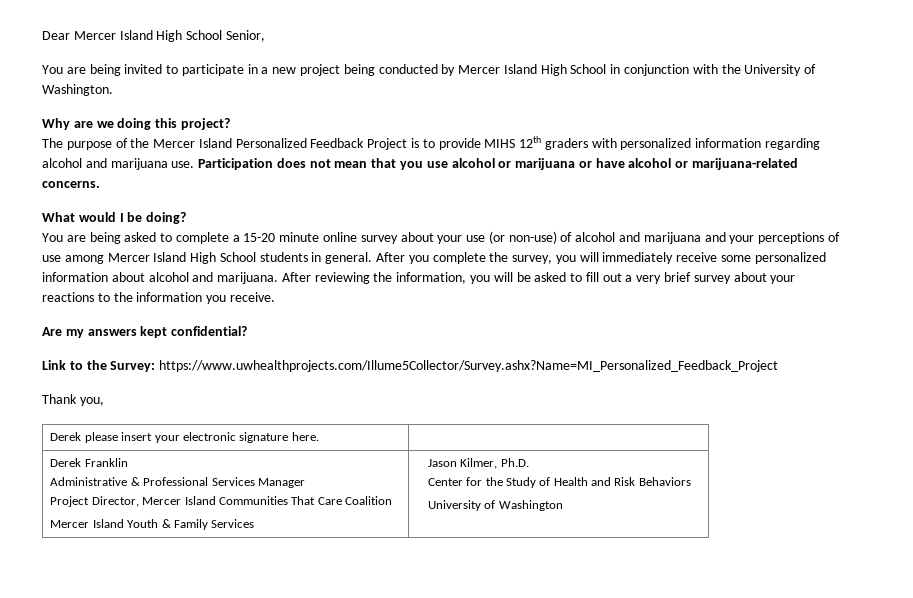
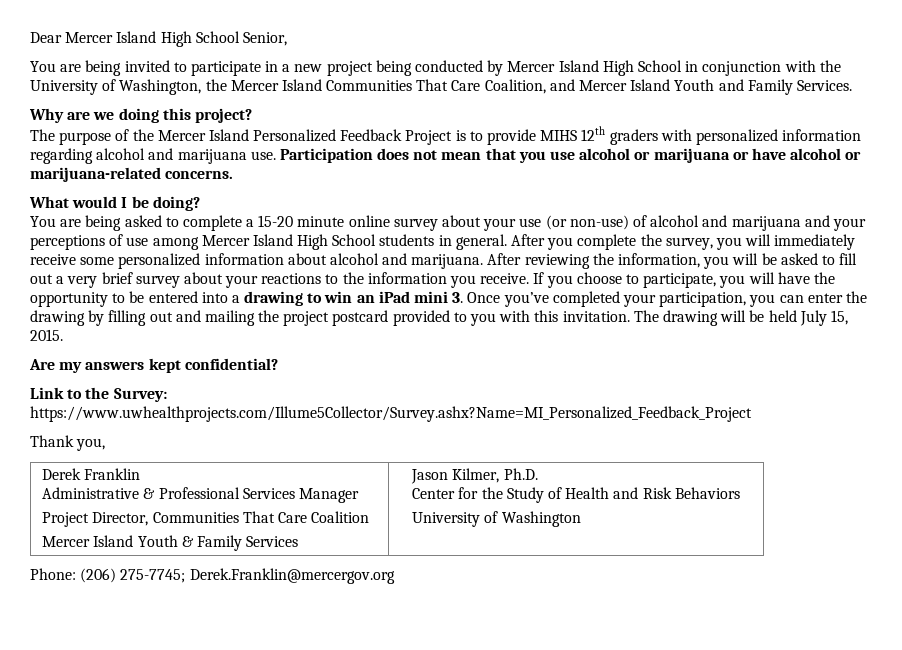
- You are being invited to participate in a new project being conducted by Mercer Island High School in conjunction with the University of Washington.
+ You are being invited to participate in a new project being conducted by Mercer Island High School in conjunction with the University of Washington, the Mercer Island Communities That Care Coalition, and Mercer Island Youth and Family Services.
+ If you choose to participate, you will have the opportunity to be entered into a drawing to win an iPad mini 3. Once you’ve completed your participation, you can enter the drawing by filling out and mailing the project postcard provided to you with this invitation. The drawing will be held July 15, 2015.
- Derek please insert your electronic signature here. |
  Derek Franklin
  Administrative & Professional Services Manager
- Project Director, Mercer Island Communities That Care Coalition
+ Project Director, Communities That Care Coalition
+ Phone: (206) 275-7745; Derek.Franklin@mercergov.org

